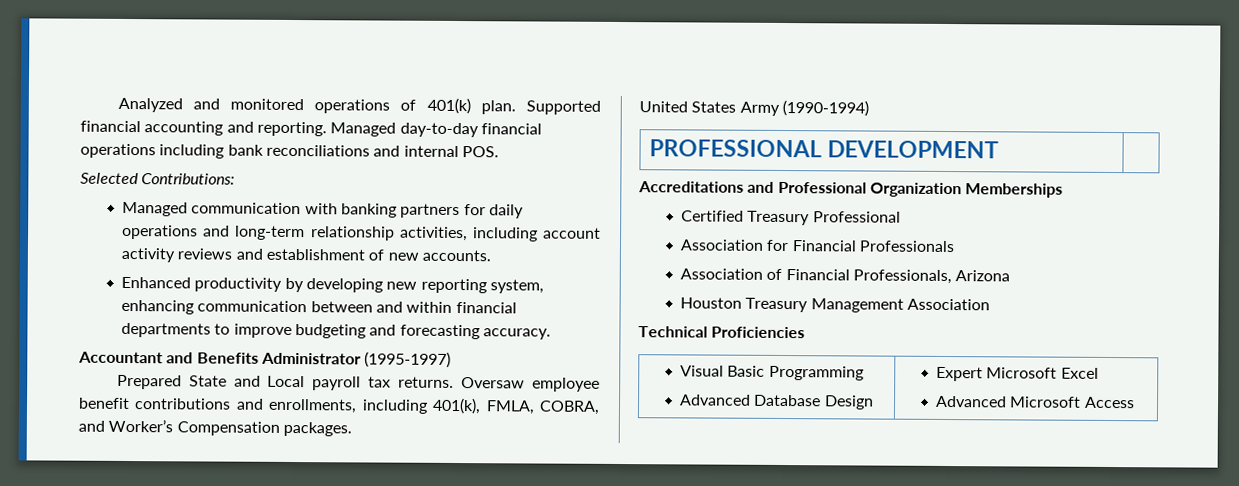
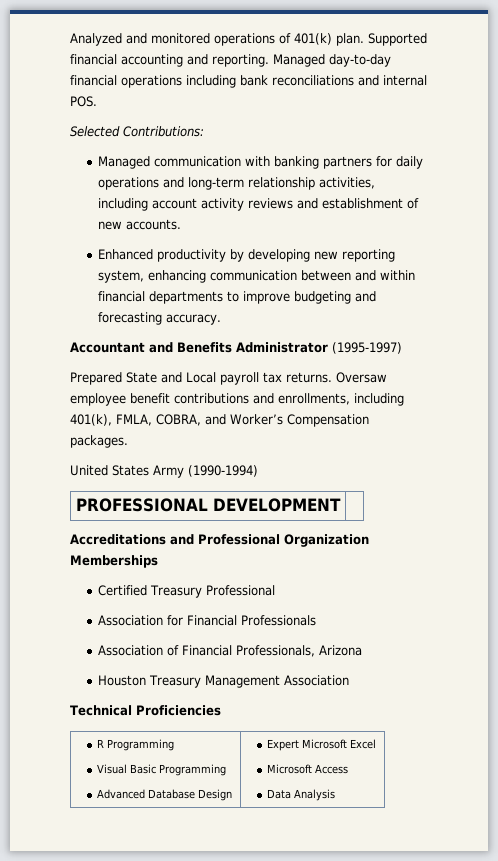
+ R Programming
  Visual Basic Programming
  Advanced Database Design | Expert Microsoft Excel
- Advanced Microsoft Access
+ Microsoft Access
+ Data Analysis

